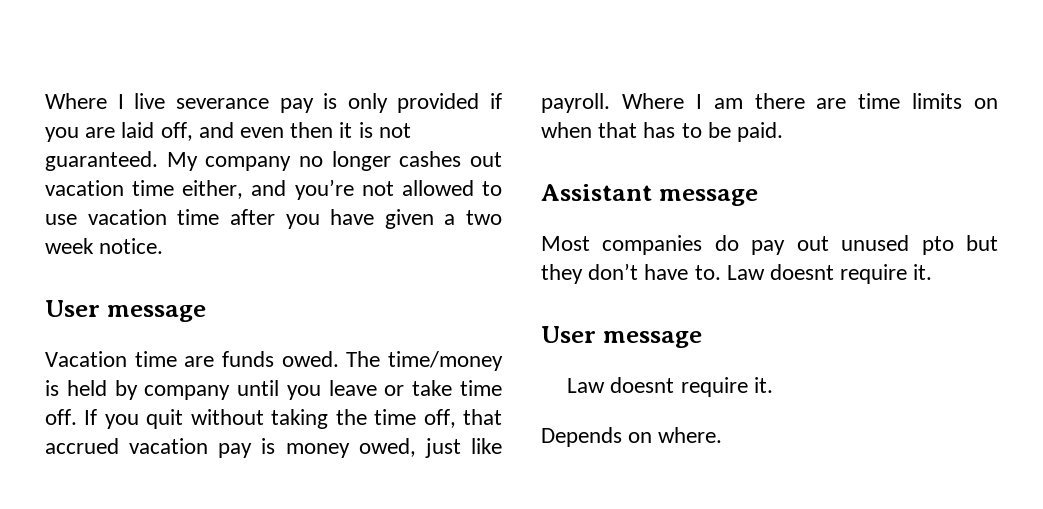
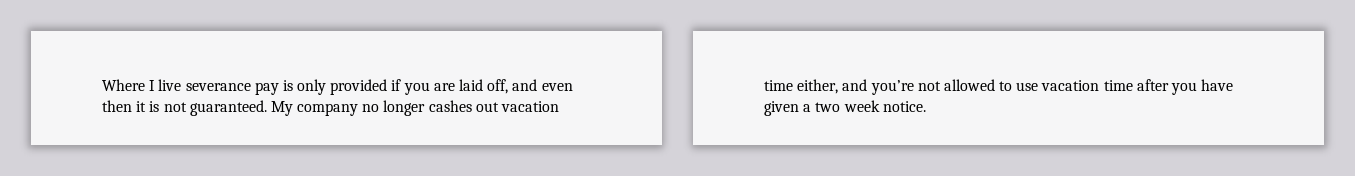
  My company no longer cashes out vacation time either, and you’re not allowed to use vacation time after you have given a two week notice.
- User message
- Vacation time are funds owed. The time/money is held by company until you leave or take time off. If you quit without taking the time off, that accrued vacation pay is money owed, just like payroll. Where I am there are time limits on when that has to be paid.
- Assistant message
- Most companies do pay out unused pto but they don’t have to. Law doesnt require it.
- User message
- Law doesnt require it.
- Depends on where.

